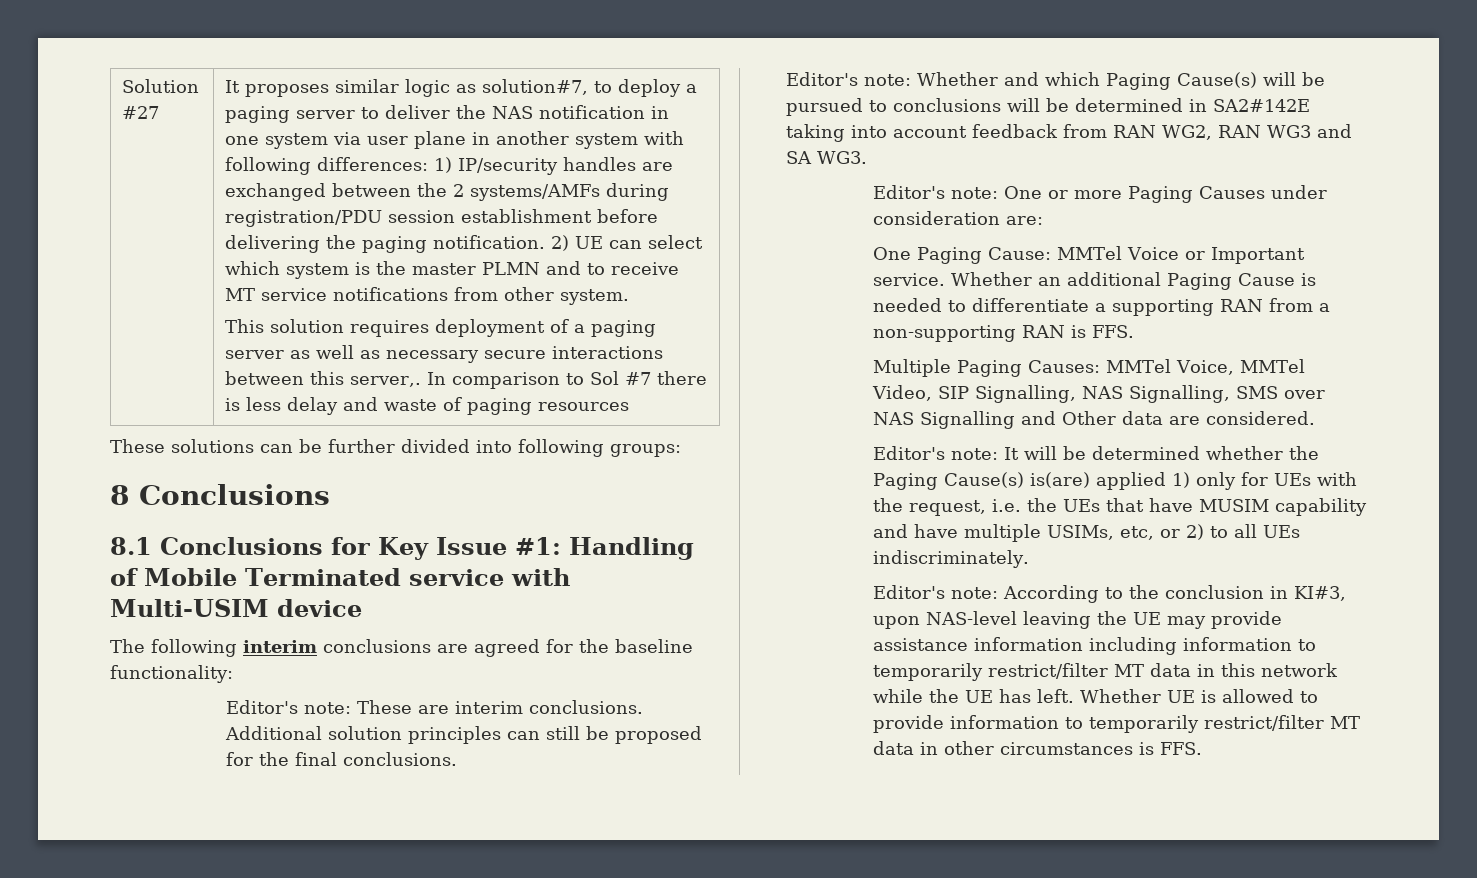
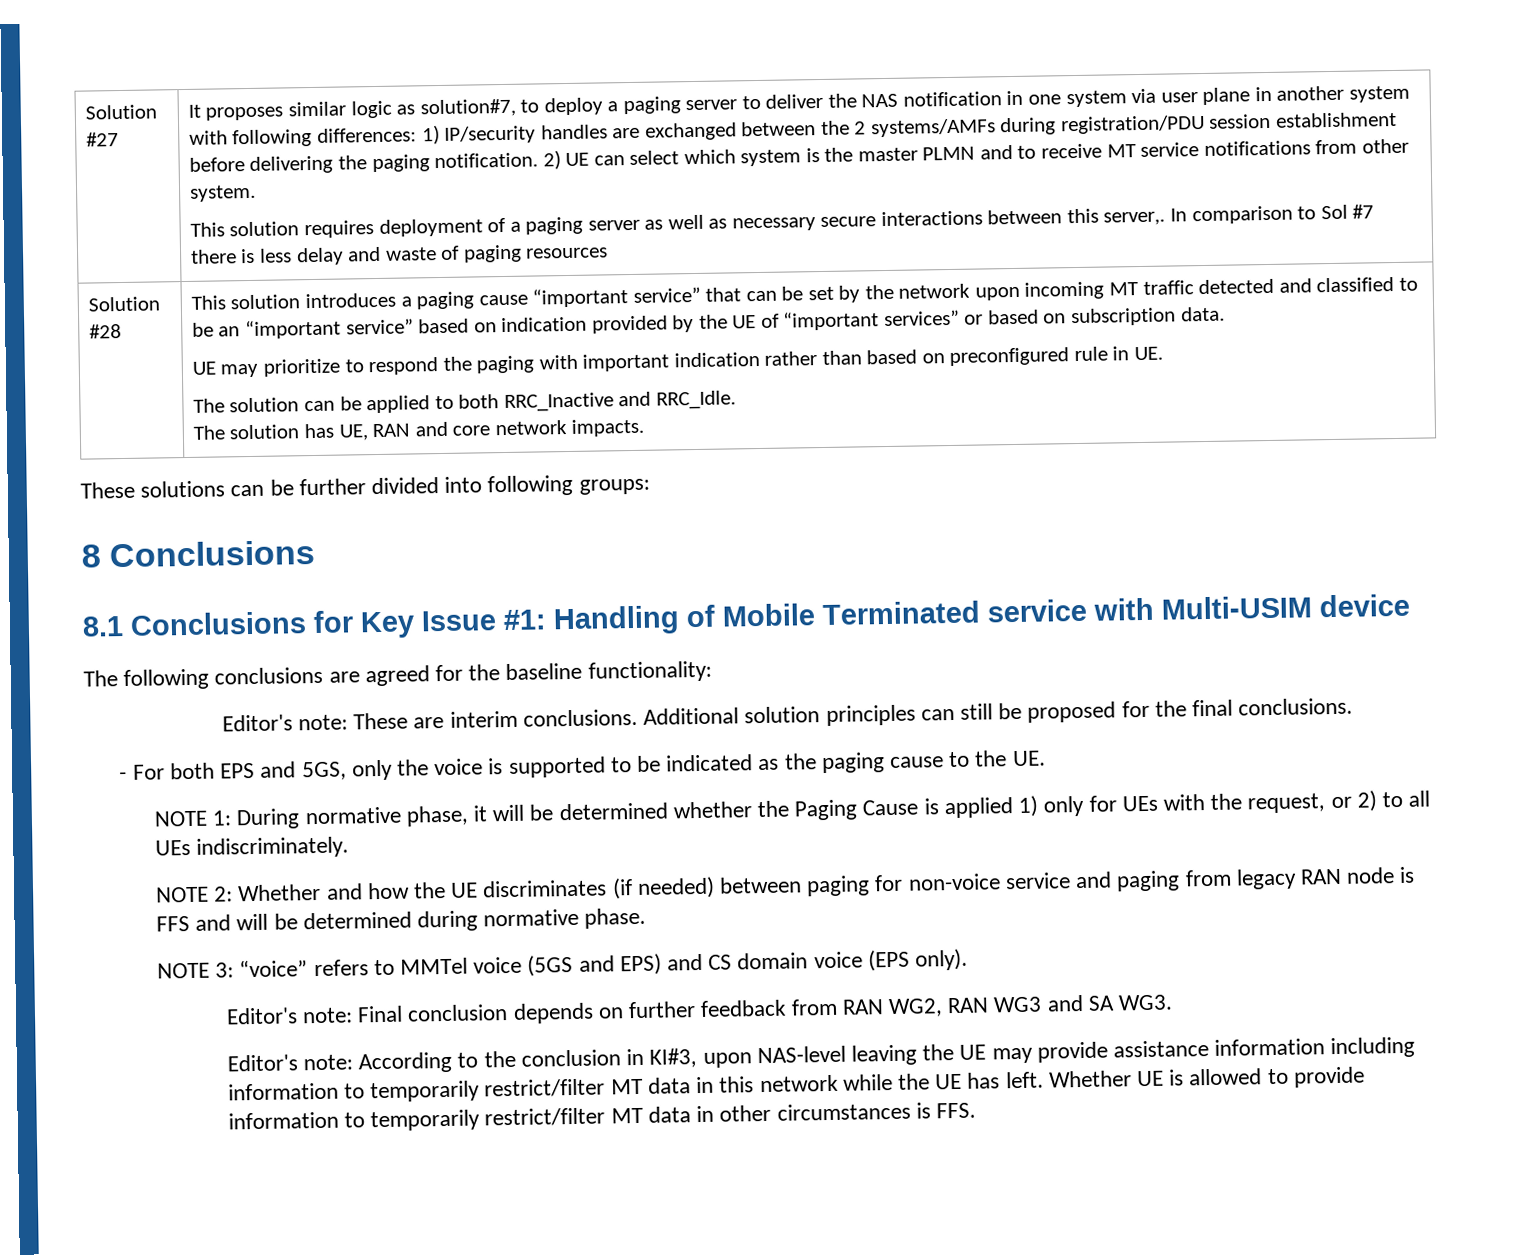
+ Solution #28 | This solution introduces a paging cause “important service” that can be set by the network upon incoming MT traffic detected and classified to be an “important service” based on indication provided by the UE of “important services” or based on subscription data.
+ UE may prioritize to respond the paging with important indication rather than based on preconfigured rule in UE.
+ The solution can be applied to both RRC_Inactive and RRC_Idle.
+ The solution has UE, RAN and core network impacts.
- The following interim conclusions are agreed for the baseline functionality:
+ The following conclusions are agreed for the baseline functionality:
- Editor's note: Whether and which Paging Cause(s) will be pursued to conclusions will be determined in SA2#142E taking into account feedback from RAN WG2, RAN WG3 and SA WG3.
+ - For both EPS and 5GS, only the voice is supported to be indicated as the paging cause to the UE.
+ NOTE 1: During normative phase, it will be determined whether the Paging Cause is applied 1) only for UEs with the request, or 2) to all UEs indiscriminately.
+ NOTE 2: Whether and how the UE discriminates (if needed) between paging for non-voice service and paging from legacy RAN node is FFS and will be determined during normative phase.
+ NOTE 3: “voice” refers to MMTel voice (5GS and EPS) and CS domain voice (EPS only).
+ Editor's note: Final conclusion depends on further feedback from RAN WG2, RAN WG3 and SA WG3.
- Editor's note: One or more Paging Causes under consideration are:
- One Paging Cause: MMTel Voice or Important service. Whether an additional Paging Cause is needed to differentiate a supporting RAN from a non-supporting RAN is FFS.
- Multiple Paging Causes: MMTel Voice, MMTel Video, SIP Signalling, NAS Signalling, SMS over NAS Signalling and Other data are considered.
- Editor's note: It will be determined whether the Paging Cause(s) is(are) applied 1) only for UEs with the request, i.e. the UEs that have MUSIM capability and have multiple USIMs, etc, or 2) to all UEs indiscriminately.

